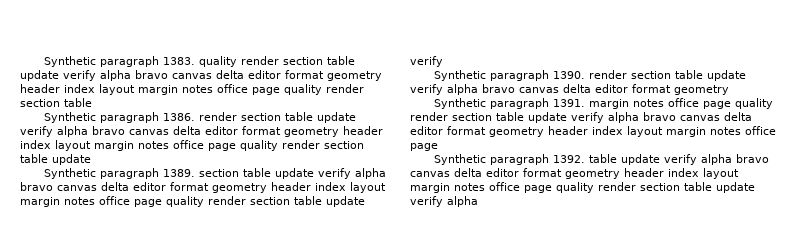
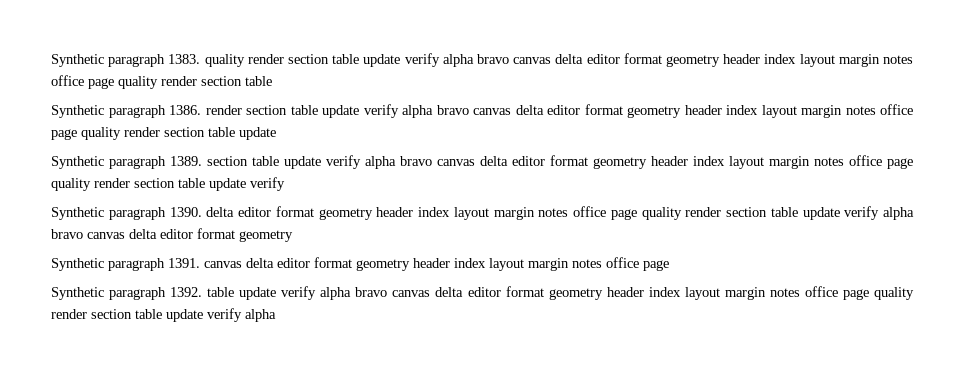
- Synthetic paragraph 1390. render section table update verify alpha bravo canvas delta editor format geometry
+ Synthetic paragraph 1390. delta editor format geometry header index layout margin notes office page quality render section table update verify alpha bravo canvas delta editor format geometry
- Synthetic paragraph 1391. margin notes office page quality render section table update verify alpha bravo canvas delta editor format geometry header index layout margin notes office page
+ Synthetic paragraph 1391. canvas delta editor format geometry header index layout margin notes office page

